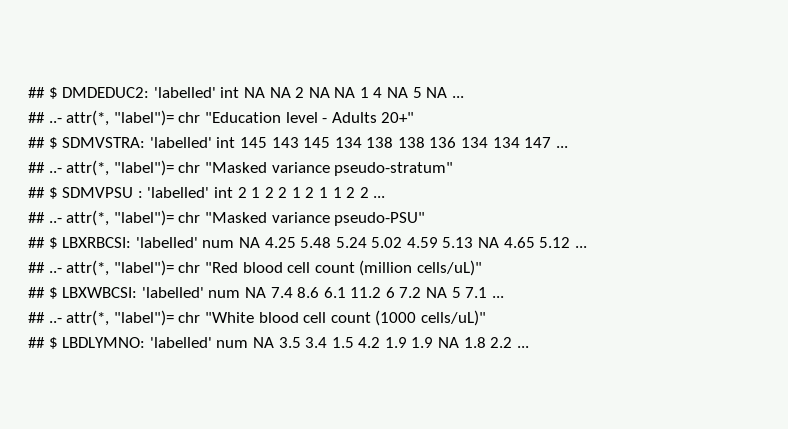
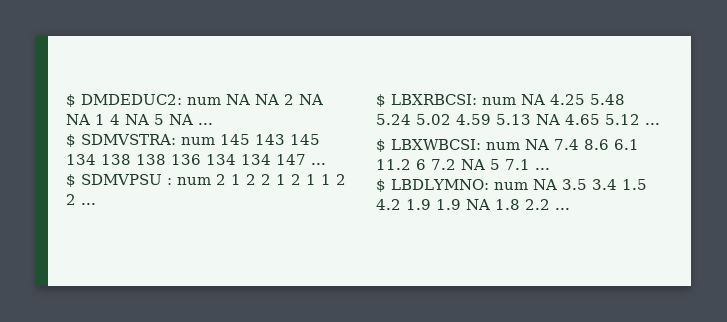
- ## $ DMDEDUC2: 'labelled' int NA NA 2 NA NA 1 4 NA 5 NA ...
+ $ DMDEDUC2: num NA NA 2 NA NA 1 4 NA 5 NA ...
- ## ..- attr(*, "label")= chr "Education level - Adults 20+"
- ## $ SDMVSTRA: 'labelled' int 145 143 145 134 138 138 136 134 134 147 ...
+ $ SDMVSTRA: num 145 143 145 134 138 138 136 134 134 147 ...
- ## ..- attr(*, "label")= chr "Masked variance pseudo-stratum"
- ## $ SDMVPSU : 'labelled' int 2 1 2 2 1 2 1 1 2 2 ...
+ $ SDMVPSU : num 2 1 2 2 1 2 1 1 2 2 ...
- ## ..- attr(*, "label")= chr "Masked variance pseudo-PSU"
- ## $ LBXRBCSI: 'labelled' num NA 4.25 5.48 5.24 5.02 4.59 5.13 NA 4.65 5.12 ...
+ $ LBXRBCSI: num NA 4.25 5.48 5.24 5.02 4.59 5.13 NA 4.65 5.12 ...
- ## ..- attr(*, "label")= chr "Red blood cell count (million cells/uL)"
- ## $ LBXWBCSI: 'labelled' num NA 7.4 8.6 6.1 11.2 6 7.2 NA 5 7.1 ...
+ $ LBXWBCSI: num NA 7.4 8.6 6.1 11.2 6 7.2 NA 5 7.1 ...
- ## ..- attr(*, "label")= chr "White blood cell count (1000 cells/uL)"
- ## $ LBDLYMNO: 'labelled' num NA 3.5 3.4 1.5 4.2 1.9 1.9 NA 1.8 2.2 ...
+ $ LBDLYMNO: num NA 3.5 3.4 1.5 4.2 1.9 1.9 NA 1.8 2.2 ...

